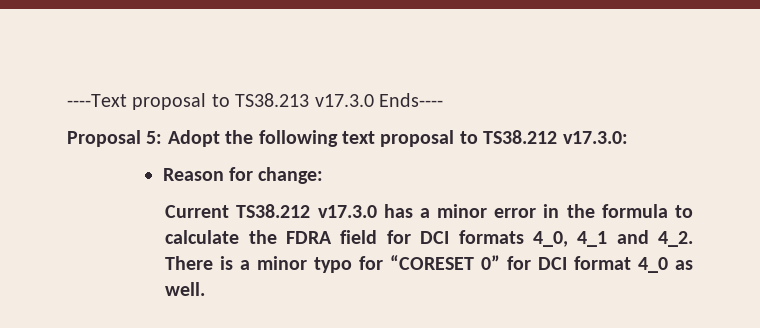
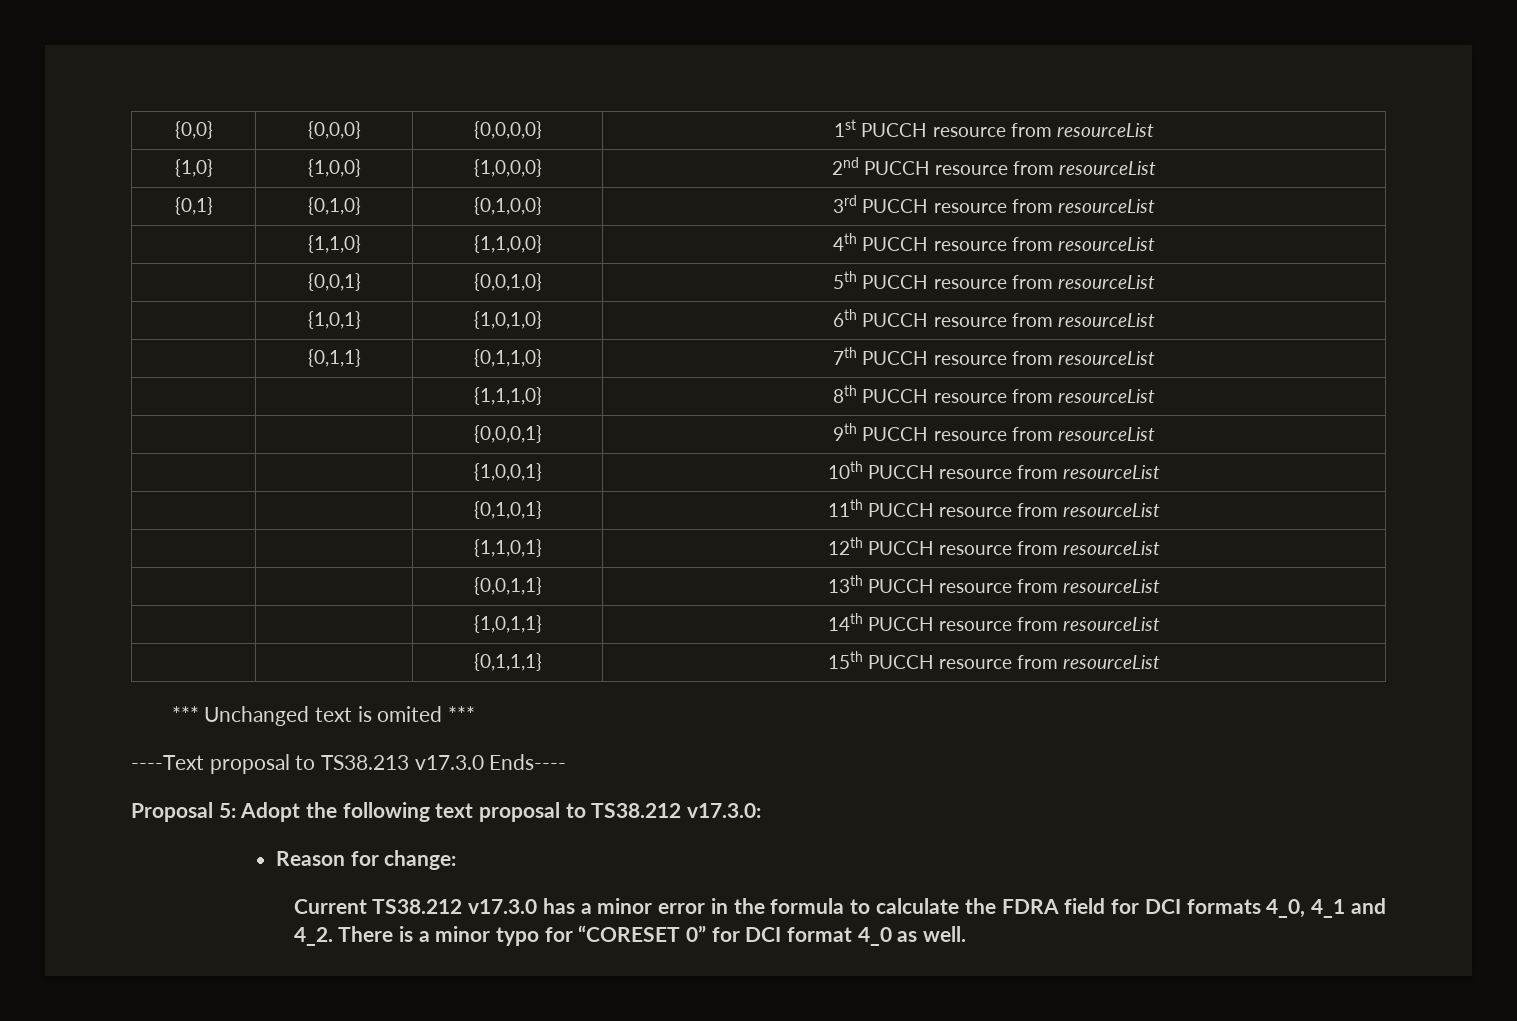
+ {0,0} | {0,0,0} | {0,0,0,0} | 1st PUCCH resource from resourceList
+ {1,0} | {1,0,0} | {1,0,0,0} | 2nd PUCCH resource from resourceList
+ {0,1} | {0,1,0} | {0,1,0,0} | 3rd PUCCH resource from resourceList
+ | {1,1,0} | {1,1,0,0} | 4th PUCCH resource from resourceList
+ | {0,0,1} | {0,0,1,0} | 5th PUCCH resource from resourceList
+ | {1,0,1} | {1,0,1,0} | 6th PUCCH resource from resourceList
+ | {0,1,1} | {0,1,1,0} | 7th PUCCH resource from resourceList
+ | | {1,1,1,0} | 8th PUCCH resource from resourceList
+ | | {0,0,0,1} | 9th PUCCH resource from resourceList
+ | | {1,0,0,1} | 10th PUCCH resource from resourceList
+ | | {0,1,0,1} | 11th PUCCH resource from resourceList
+ | | {1,1,0,1} | 12th PUCCH resource from resourceList
+ | | {0,0,1,1} | 13th PUCCH resource from resourceList
+ | | {1,0,1,1} | 14th PUCCH resource from resourceList
+ | | {0,1,1,1} | 15th PUCCH resource from resourceList
+ *** Unchanged text is omited ***

